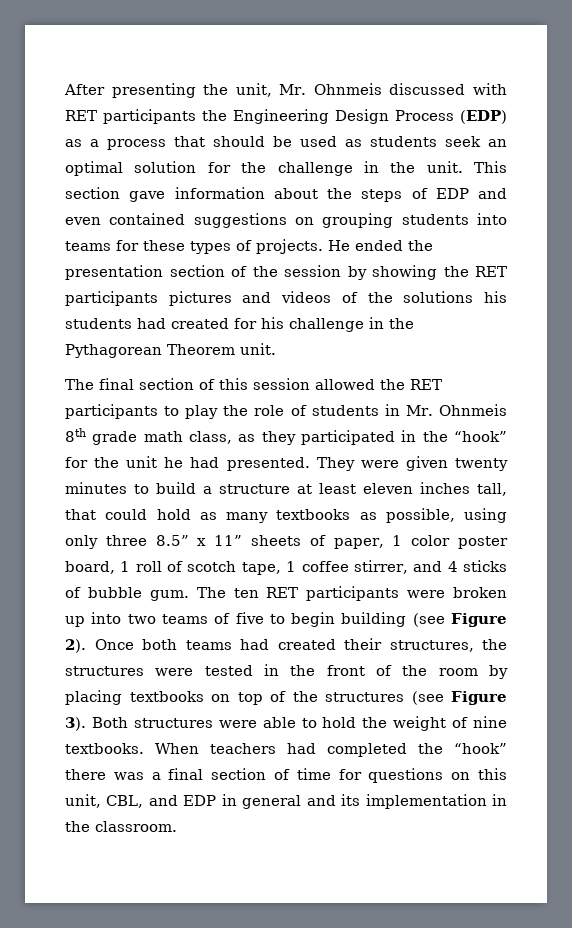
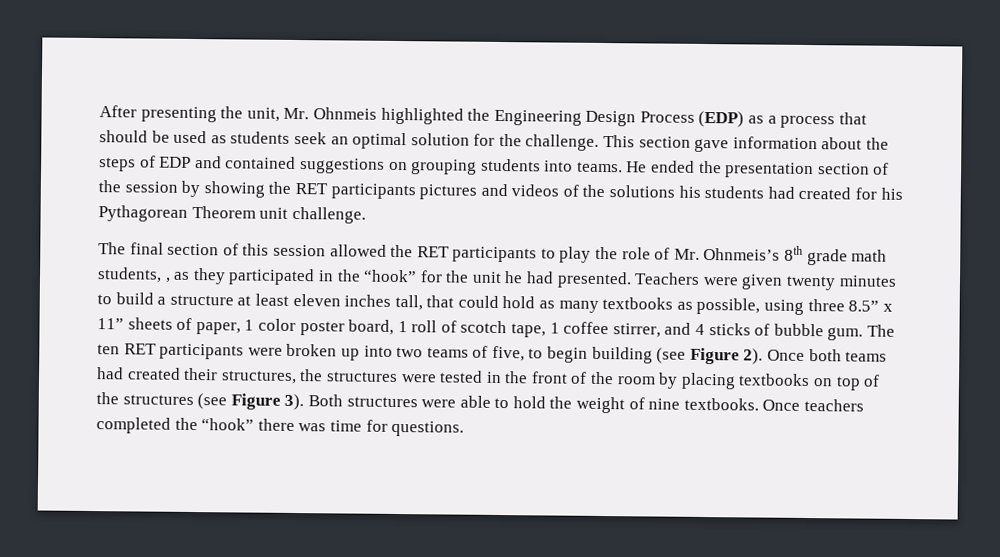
- After presenting the unit, Mr. Ohnmeis discussed with RET participants the Engineering Design Process (EDP) as a process that should be used as students seek an optimal solution for the challenge in the unit.
+ After presenting the unit, Mr. Ohnmeis highlighted the Engineering Design Process (EDP) as a process that should be used as students seek an optimal solution for the challenge.
- This section gave information about the steps of EDP and even contained suggestions on grouping students into teams for these types of projects.
+ This section gave information about the steps of EDP and contained suggestions on grouping students into teams.
- He ended the presentation section of the session by showing the RET participants pictures and videos of the solutions his students had created for his challenge in the Pythagorean Theorem unit.
+ He ended the presentation section of the session by showing the RET participants pictures and videos of the solutions his students had created for his Pythagorean Theorem unit challenge.
- The final section of this session allowed the RET participants to play the role of students in Mr. Ohnmeis 8th grade math class, as they participated in the “hook” for the unit he had presented.
+ The final section of this session allowed the RET participants to play the role of Mr. Ohnmeis’s 8th grade math students, , as they participated in the “hook” for the unit he had presented.
- They were given twenty minutes to build a structure at least eleven inches tall, that could hold as many textbooks as possible, using only three 8.5” x 11” sheets of paper, 1 color poster board, 1 roll of scotch tape, 1 coffee stirrer, and 4 sticks of bubble gum.
+ Teachers were given twenty minutes to build a structure at least eleven inches tall, that could hold as many textbooks as possible, using three 8.5” x 11” sheets of paper, 1 color poster board, 1 roll of scotch tape, 1 coffee stirrer, and 4 sticks of bubble gum.
- The ten RET participants were broken up into two teams of five to begin building (see Figure 2).
+ The ten RET participants were broken up into two teams of five, to begin building (see Figure 2).
- When teachers had completed the “hook” there was a final section of time for questions on this unit, CBL, and EDP in general and its implementation in the classroom.
+ Once teachers completed the “hook” there was time for questions.

